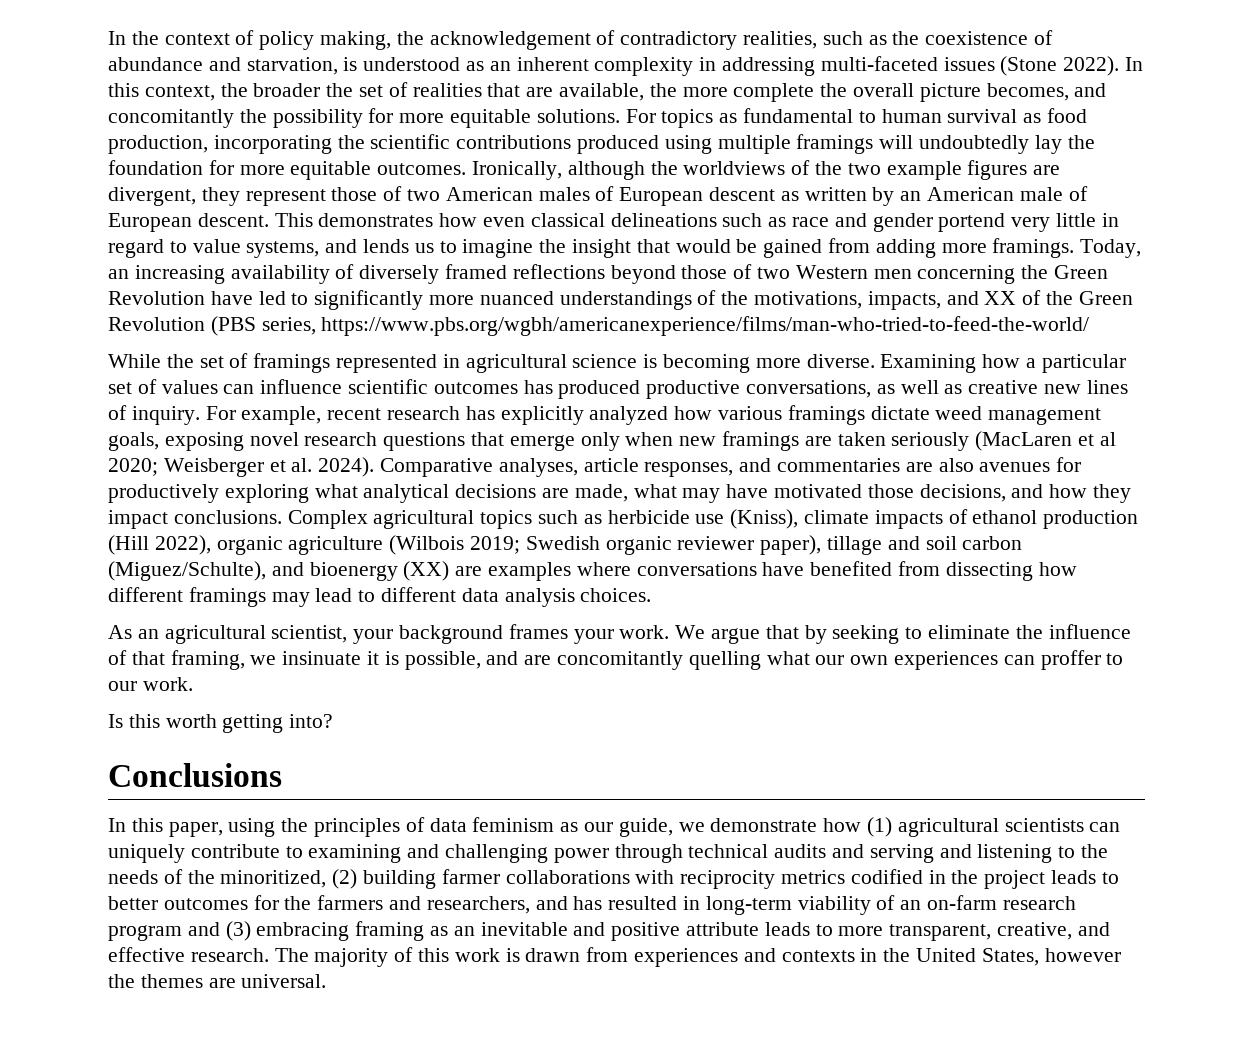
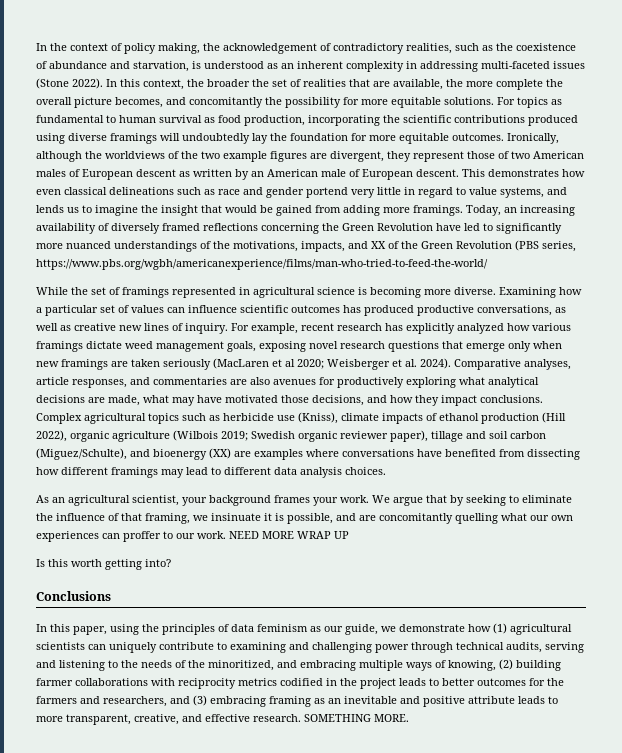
- For topics as fundamental to human survival as food production, incorporating the scientific contributions produced using multiple framings will undoubtedly lay the foundation for more equitable outcomes.
+ For topics as fundamental to human survival as food production, incorporating the scientific contributions produced using diverse framings will undoubtedly lay the foundation for more equitable outcomes.
- Today, an increasing availability of diversely framed reflections beyond those of two Western men concerning the Green Revolution have led to significantly more nuanced understandings of the motivations, impacts, and XX of the Green Revolution (PBS series, https://www.pbs.org/wgbh/americanexperience/films/man-who-tried-to-feed-the-world/
+ Today, an increasing availability of diversely framed reflections concerning the Green Revolution have led to significantly more nuanced understandings of the motivations, impacts, and XX of the Green Revolution (PBS series, https://www.pbs.org/wgbh/americanexperience/films/man-who-tried-to-feed-the-world/
+ NEED MORE WRAP UP
- In this paper, using the principles of data feminism as our guide, we demonstrate how (1) agricultural scientists can uniquely contribute to examining and challenging power through technical audits and serving and listening to the needs of the minoritized, (2) building farmer collaborations with reciprocity metrics codified in the project leads to better outcomes for the farmers and researchers, and has resulted in long-term viability of an on-farm research program and (3) embracing framing as an inevitable and positive attribute leads to more transparent, creative, and effective research.
+ In this paper, using the principles of data feminism as our guide, we demonstrate how (1) agricultural scientists can uniquely contribute to examining and challenging power through technical audits, serving and listening to the needs of the minoritized, and embracing multiple ways of knowing, (2) building farmer collaborations with reciprocity metrics codified in the project leads to better outcomes for the farmers and researchers, and (3) embracing framing as an inevitable and positive attribute leads to more transparent, creative, and effective research.
- The majority of this work is drawn from experiences and contexts in the United States, however the themes are universal.
+ SOMETHING MORE.

